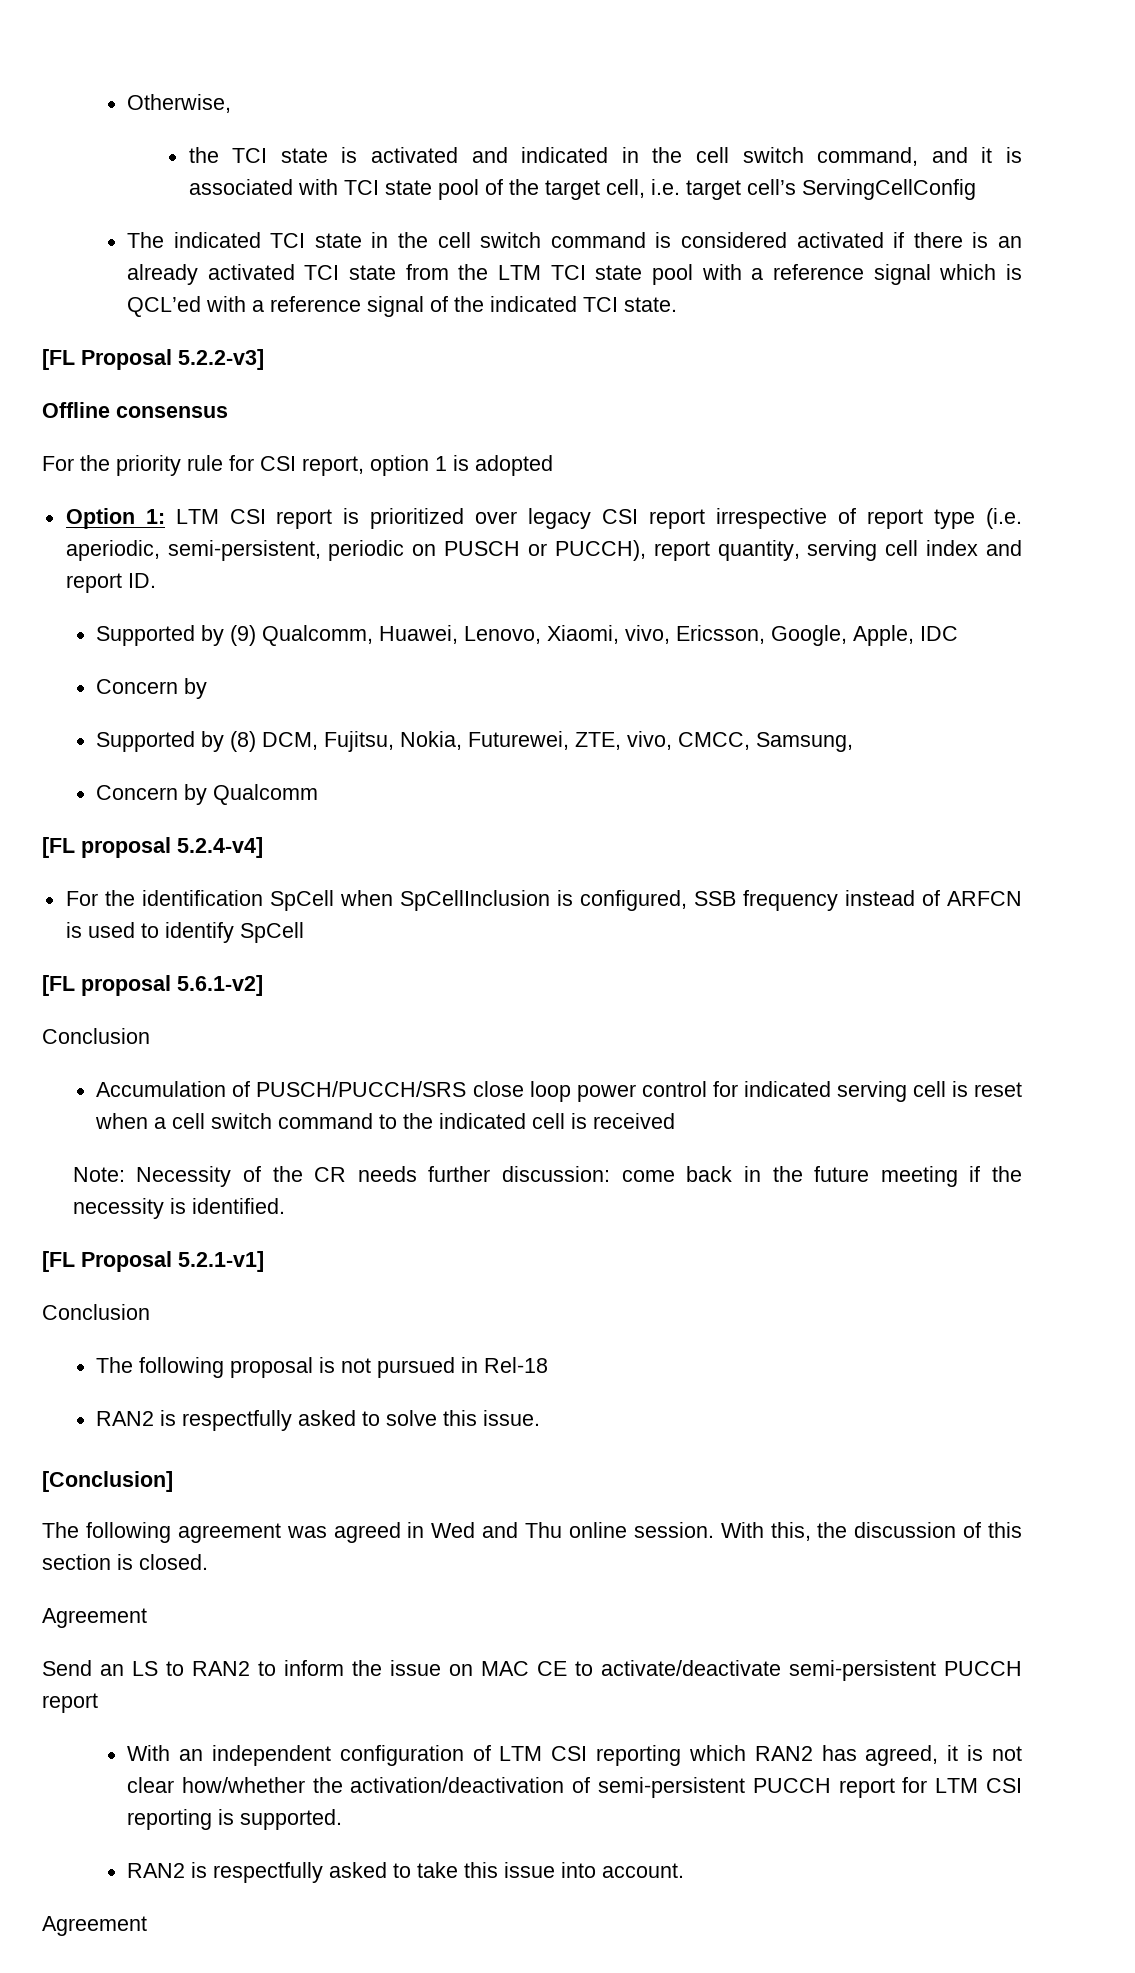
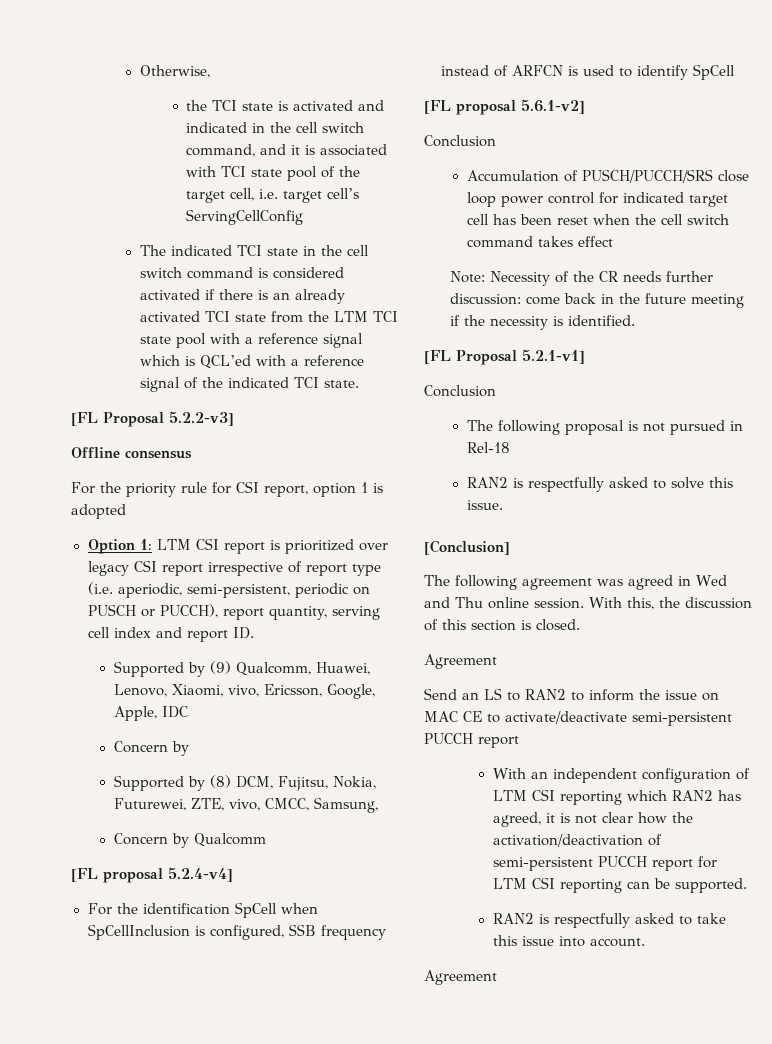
- Accumulation of PUSCH/PUCCH/SRS close loop power control for indicated serving cell is reset when a cell switch command to the indicated cell is received
+ Accumulation of PUSCH/PUCCH/SRS close loop power control for indicated target cell has been reset when the cell switch command takes effect
- With an independent configuration of LTM CSI reporting which RAN2 has agreed, it is not clear how/whether the activation/deactivation of semi-persistent PUCCH report for LTM CSI reporting is supported.
+ With an independent configuration of LTM CSI reporting which RAN2 has agreed, it is not clear how the activation/deactivation of semi-persistent PUCCH report for LTM CSI reporting can be supported.

